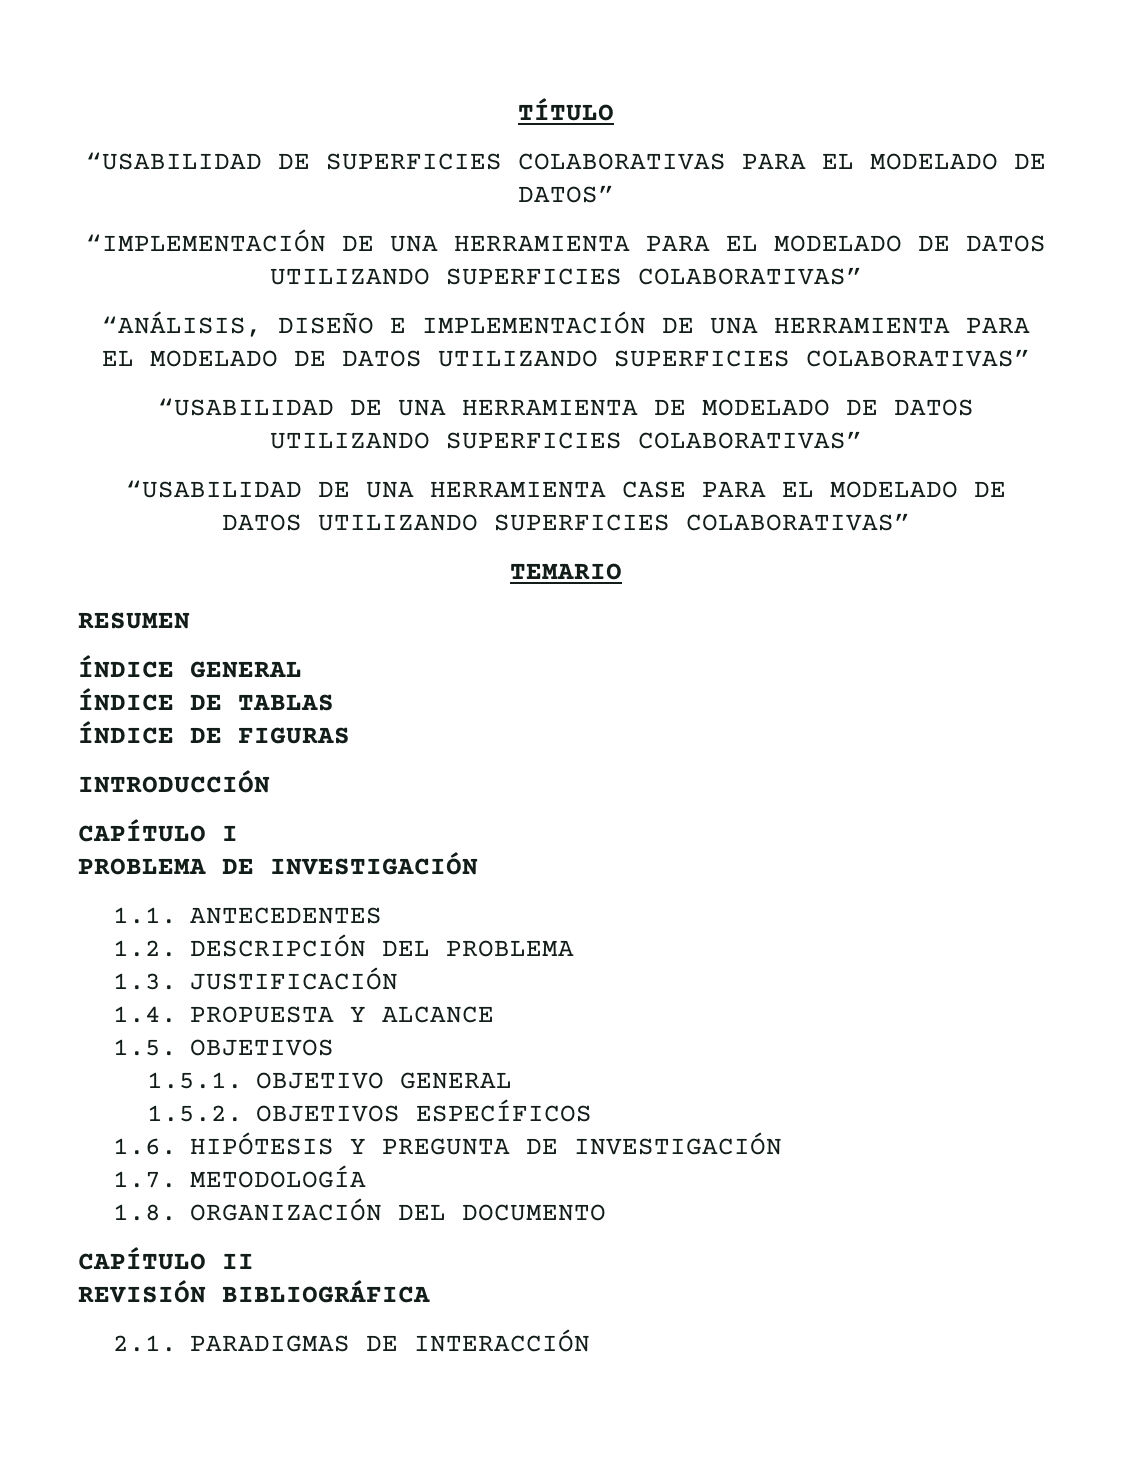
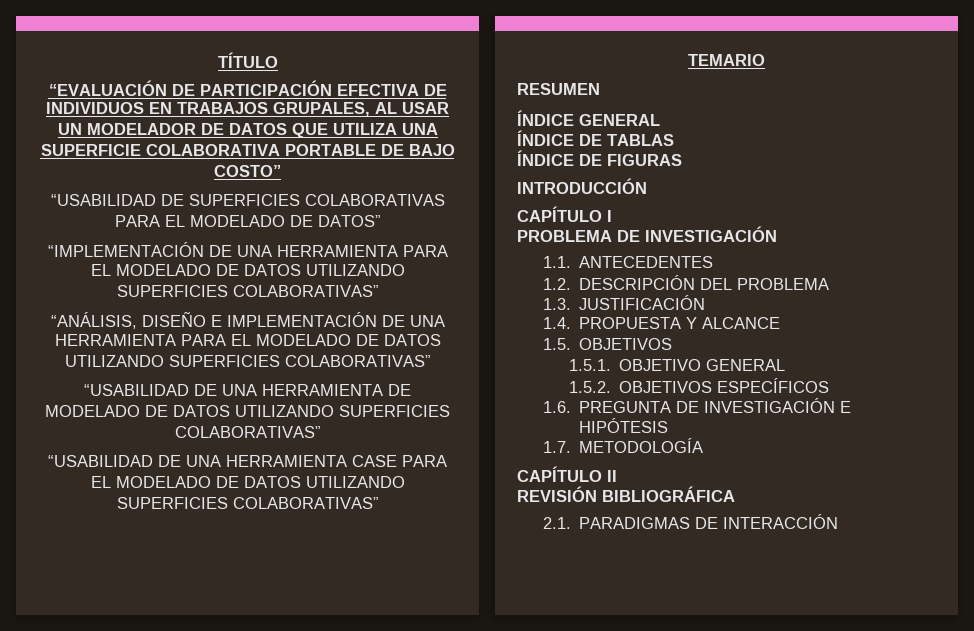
+ “EVALUACIÓN DE PARTICIPACIÓN EFECTIVA DE INDIVIDUOS EN TRABAJOS GRUPALES, AL USAR UN MODELADOR DE DATOS QUE UTILIZA UNA SUPERFICIE COLABORATIVA PORTABLE DE BAJO COSTO”
- 1.6. HIPÓTESIS Y PREGUNTA DE INVESTIGACIÓN
+ 1.6. PREGUNTA DE INVESTIGACIÓN E HIPÓTESIS
- 1.8. ORGANIZACIÓN DEL DOCUMENTO

